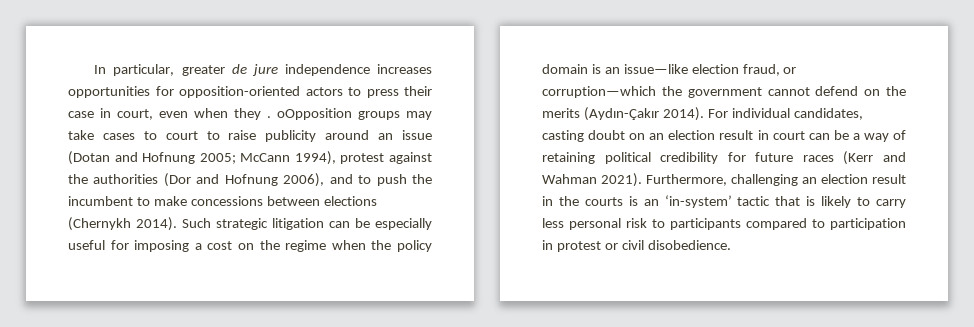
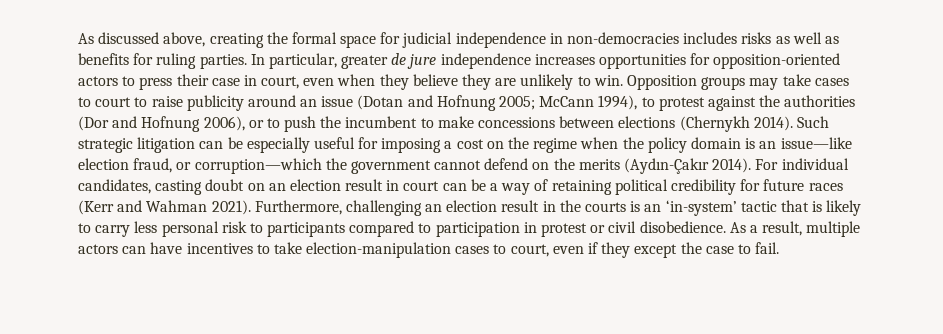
+ As discussed above, creating the formal space for judicial independence in non-democracies includes risks as well as benefits for ruling parties.
- In particular, greater de jure independence increases opportunities for opposition-oriented actors to press their case in court, even when they . oOpposition groups may take cases to court to raise publicity around an issue (Dotan and Hofnung 2005; McCann 1994), protest against the authorities (Dor and Hofnung 2006), and to push the incumbent to make concessions between elections (Chernykh 2014).
+ In particular, greater de jure independence increases opportunities for opposition-oriented actors to press their case in court, even when they believe they are unlikely to win. Opposition groups may take cases to court to raise publicity around an issue (Dotan and Hofnung 2005; McCann 1994), to protest against the authorities (Dor and Hofnung 2006), or to push the incumbent to make concessions between elections (Chernykh 2014).
+ As a result, multiple actors can have incentives to take election-manipulation cases to court, even if they except the case to fail.

